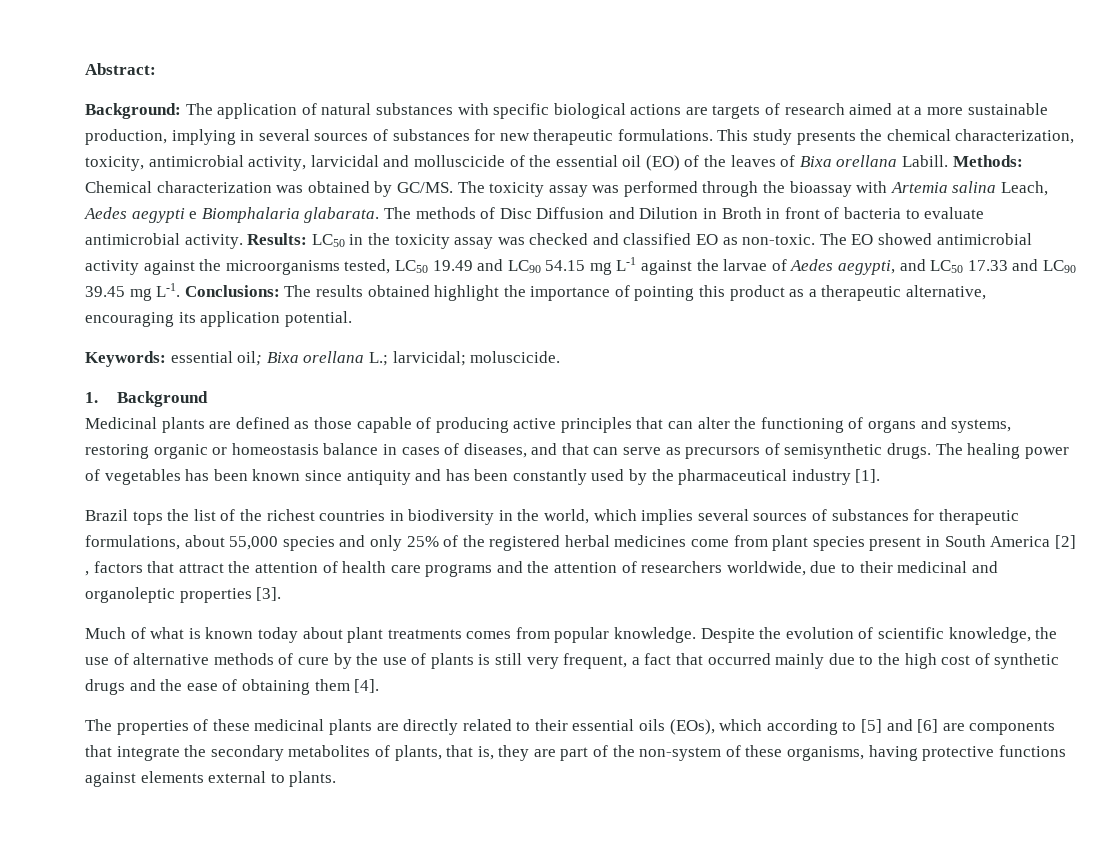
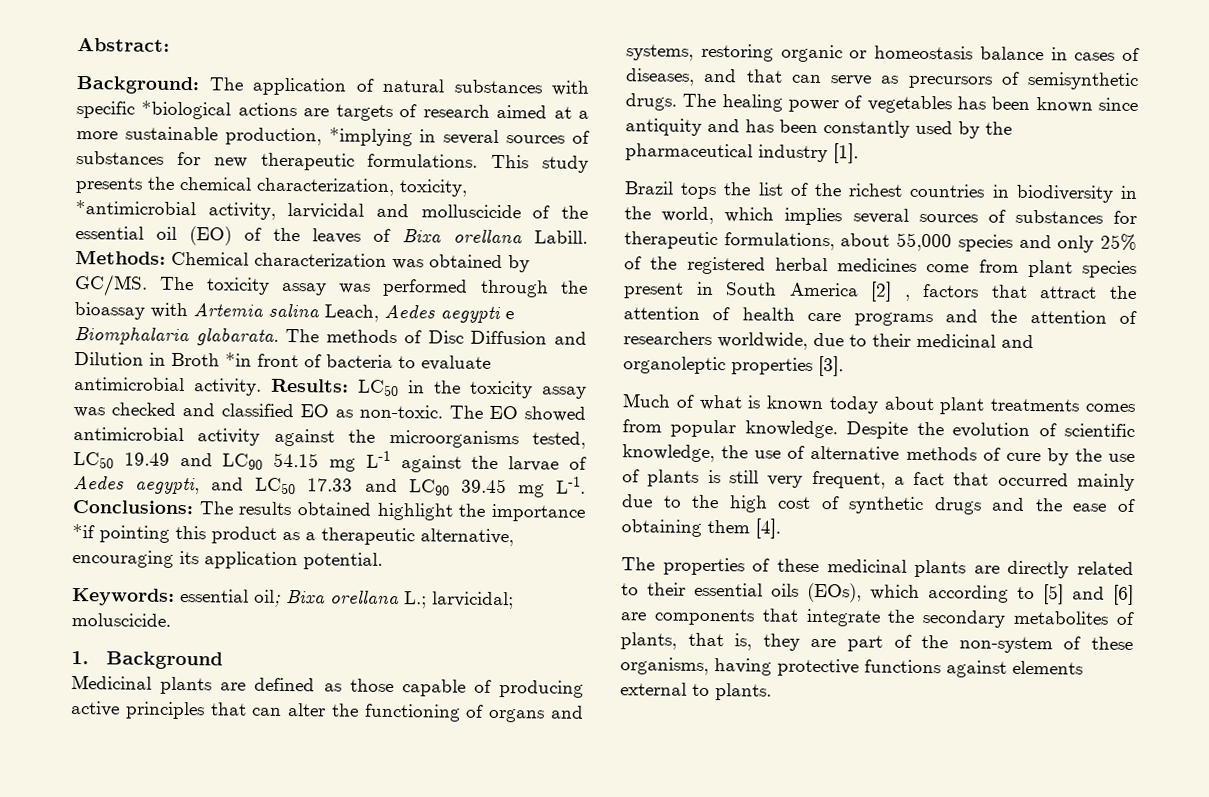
- Background: The application of natural substances with specific biological actions are targets of research aimed at a more sustainable production, implying in several sources of substances for new therapeutic formulations.
+ Background: The application of natural substances with specific *biological actions are targets of research aimed at a more sustainable production, *implying in several sources of substances for new therapeutic formulations.
- This study presents the chemical characterization, toxicity, antimicrobial activity, larvicidal and molluscicide of the essential oil (EO) of the leaves of Bixa orellana Labill.
+ This study presents the chemical characterization, toxicity, *antimicrobial activity, larvicidal and molluscicide of the essential oil (EO) of the leaves of Bixa orellana Labill.
- The methods of Disc Diffusion and Dilution in Broth in front of bacteria to evaluate antimicrobial activity.
+ The methods of Disc Diffusion and Dilution in Broth *in front of bacteria to evaluate antimicrobial activity.
- The EO showed antimicrobial activity against the microorganisms tested, LC50 19.49 and LC90 54.15 mg L-1 against the larvae of Aedes aegypti, and LC50 17.33 and LC90 39.45 mg L-1. Conclusions: The results obtained highlight the importance of pointing this product as a therapeutic alternative, encouraging its application potential.
+ The EO showed antimicrobial activity against the microorganisms tested, LC50 19.49 and LC90 54.15 mg L-1 against the larvae of Aedes aegypti, and LC50 17.33 and LC90 39.45 mg L-1. Conclusions: The results obtained highlight the importance *if pointing this product as a therapeutic alternative, encouraging its application potential.

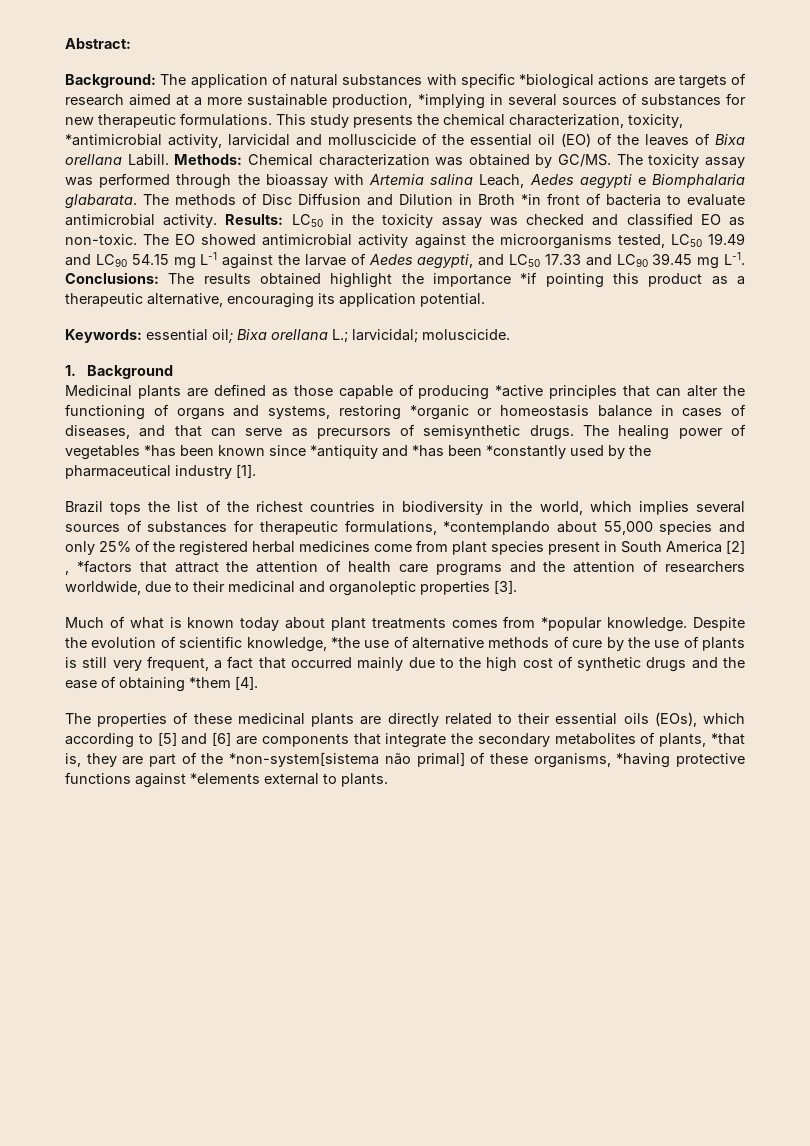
- Medicinal plants are defined as those capable of producing active principles that can alter the functioning of organs and systems, restoring organic or homeostasis balance in cases of diseases, and that can serve as precursors of semisynthetic drugs.
+ Medicinal plants are defined as those capable of producing *active principles that can alter the functioning of organs and systems, restoring *organic or homeostasis balance in cases of diseases, and that can serve as precursors of semisynthetic drugs.
- The healing power of vegetables has been known since antiquity and has been constantly used by the pharmaceutical industry [1].
+ The healing power of vegetables *has been known since *antiquity and *has been *constantly used by the pharmaceutical industry [1].
- Brazil tops the list of the richest countries in biodiversity in the world, which implies several sources of substances for therapeutic formulations, about 55,000 species and only 25% of the registered herbal medicines come from plant species present in South America [2] , factors that attract the attention of health care programs and the attention of researchers worldwide, due to their medicinal and organoleptic properties [3].
+ Brazil tops the list of the richest countries in biodiversity in the world, which implies several sources of substances for therapeutic formulations, *contemplando about 55,000 species and only 25% of the registered herbal medicines come from plant species present in South America [2] , *factors that attract the attention of health care programs and the attention of researchers worldwide, due to their medicinal and organoleptic properties [3].
- Much of what is known today about plant treatments comes from popular knowledge.
+ Much of what is known today about plant treatments comes from *popular knowledge.
- Despite the evolution of scientific knowledge, the use of alternative methods of cure by the use of plants is still very frequent, a fact that occurred mainly due to the high cost of synthetic drugs and the ease of obtaining them [4].
+ Despite the evolution of scientific knowledge, *the use of alternative methods of cure by the use of plants is still very frequent, a fact that occurred mainly due to the high cost of synthetic drugs and the ease of obtaining *them [4].
- The properties of these medicinal plants are directly related to their essential oils (EOs), which according to [5] and [6] are components that integrate the secondary metabolites of plants, that is, they are part of the non-system of these organisms, having protective functions against elements external to plants.
+ The properties of these medicinal plants are directly related to their essential oils (EOs), which according to [5] and [6] are components that integrate the secondary metabolites of plants, *that is, they are part of the *non-system[sistema não primal] of these organisms, *having protective functions against *elements external to plants.

